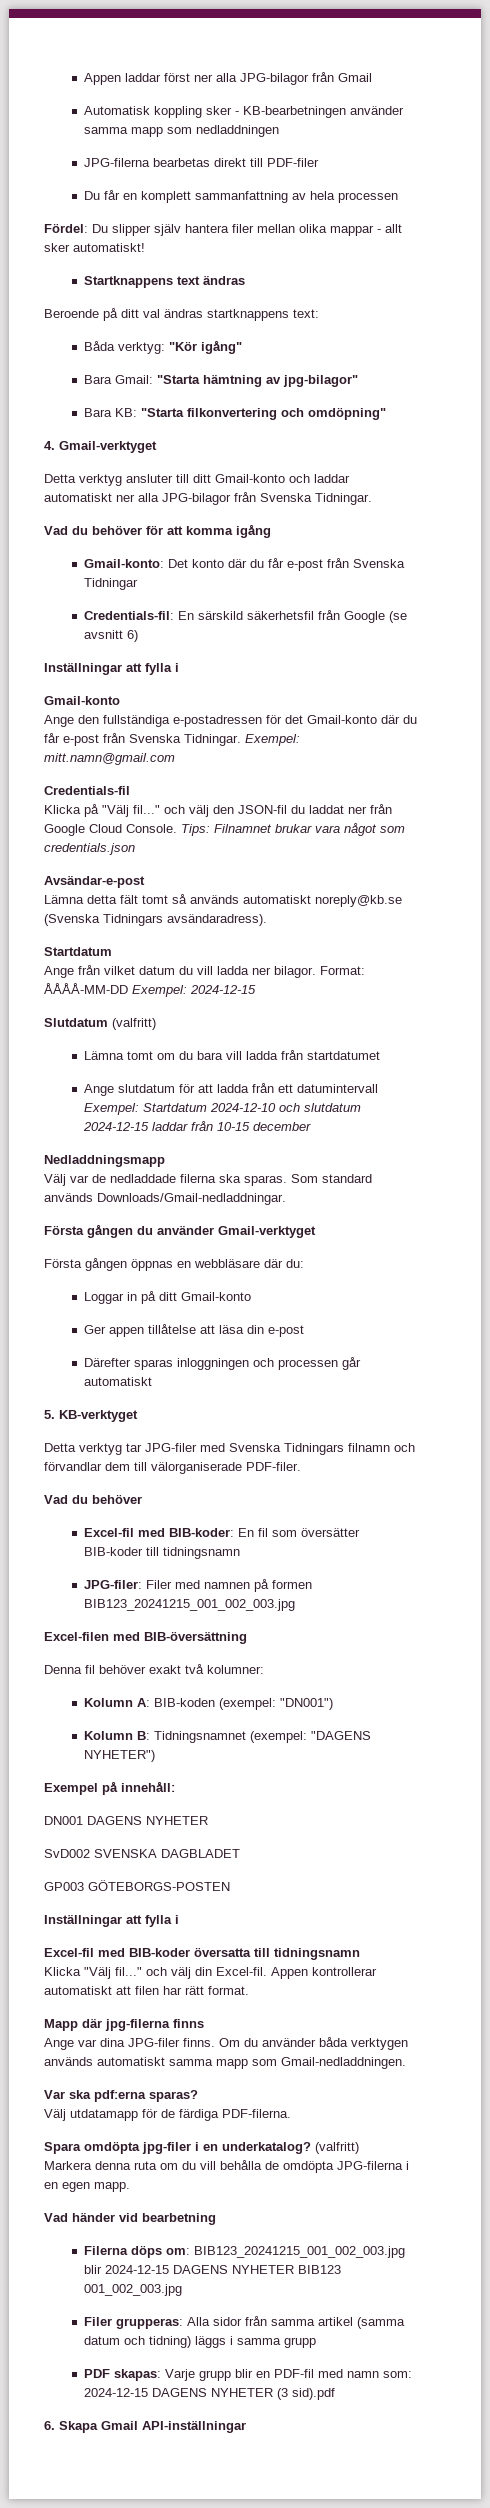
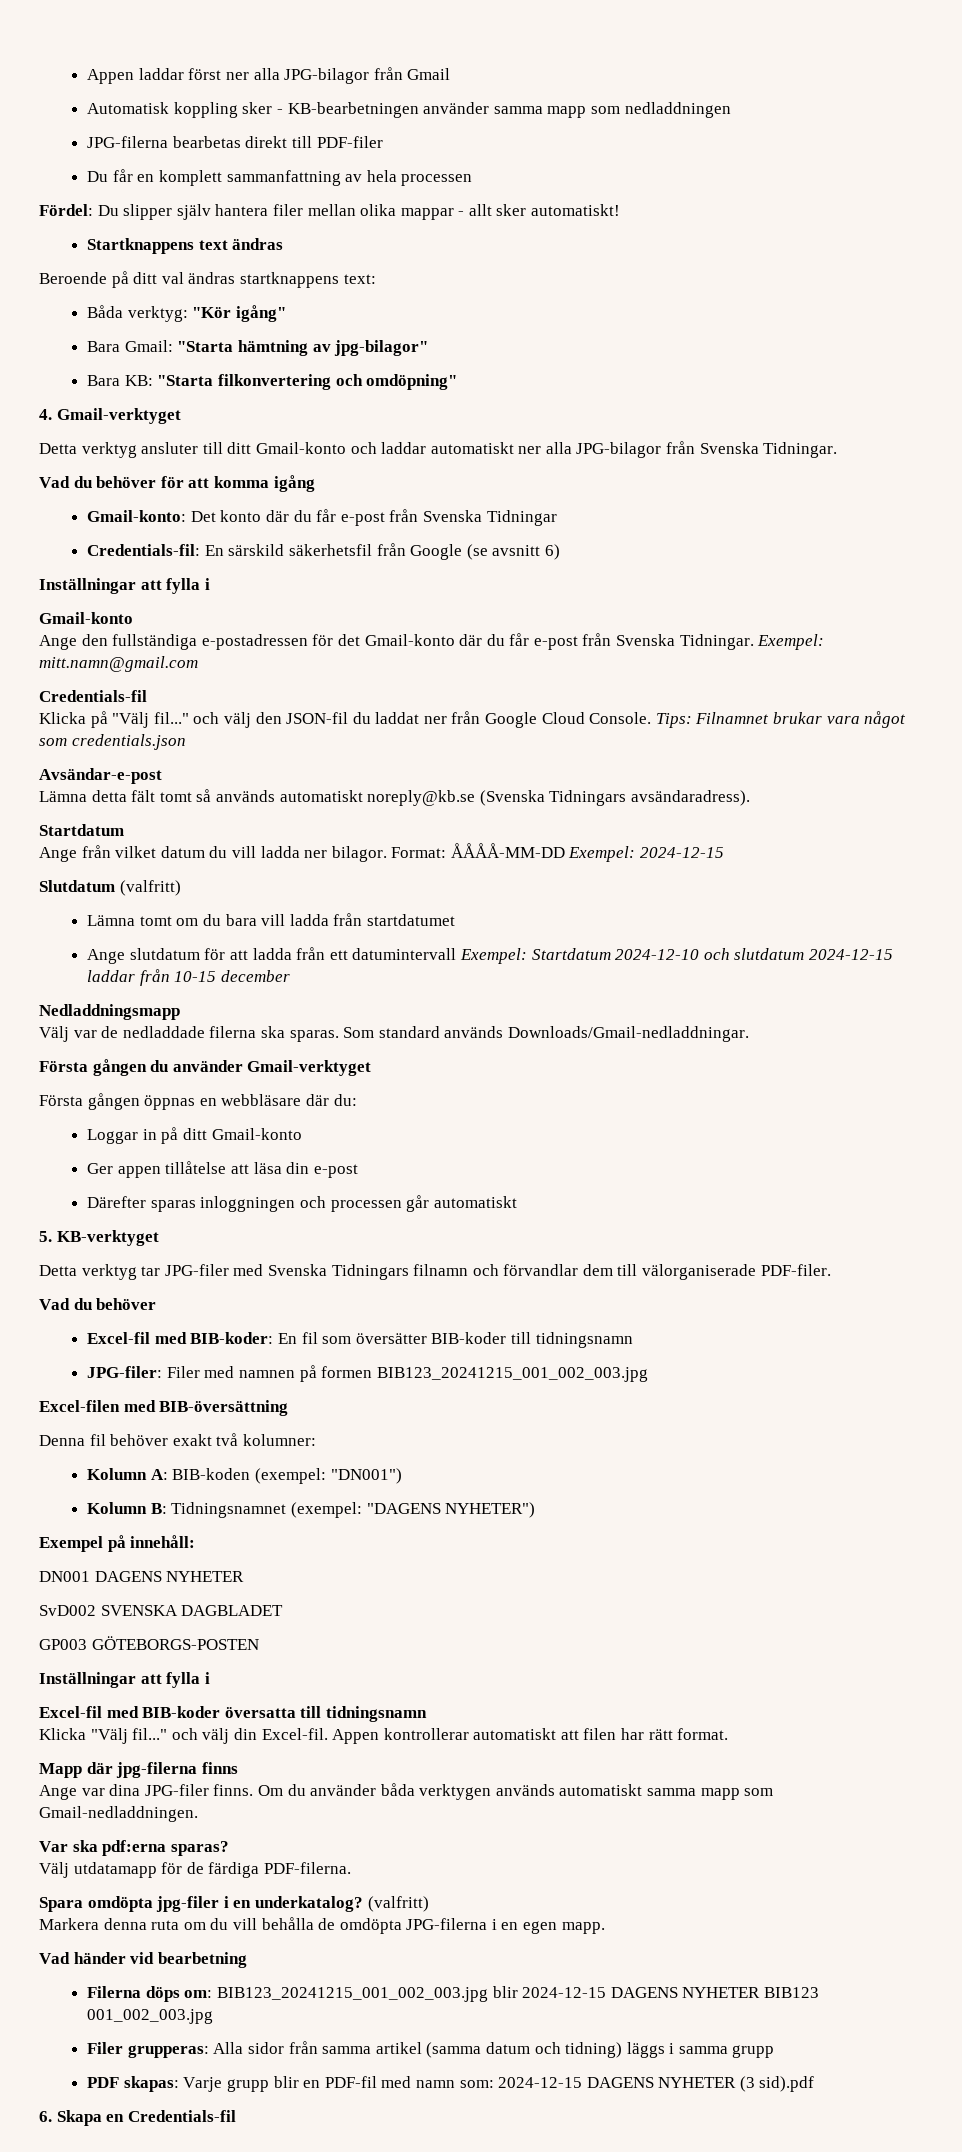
- 6. Skapa Gmail API-inställningar
+ 6. Skapa en Credentials-fil

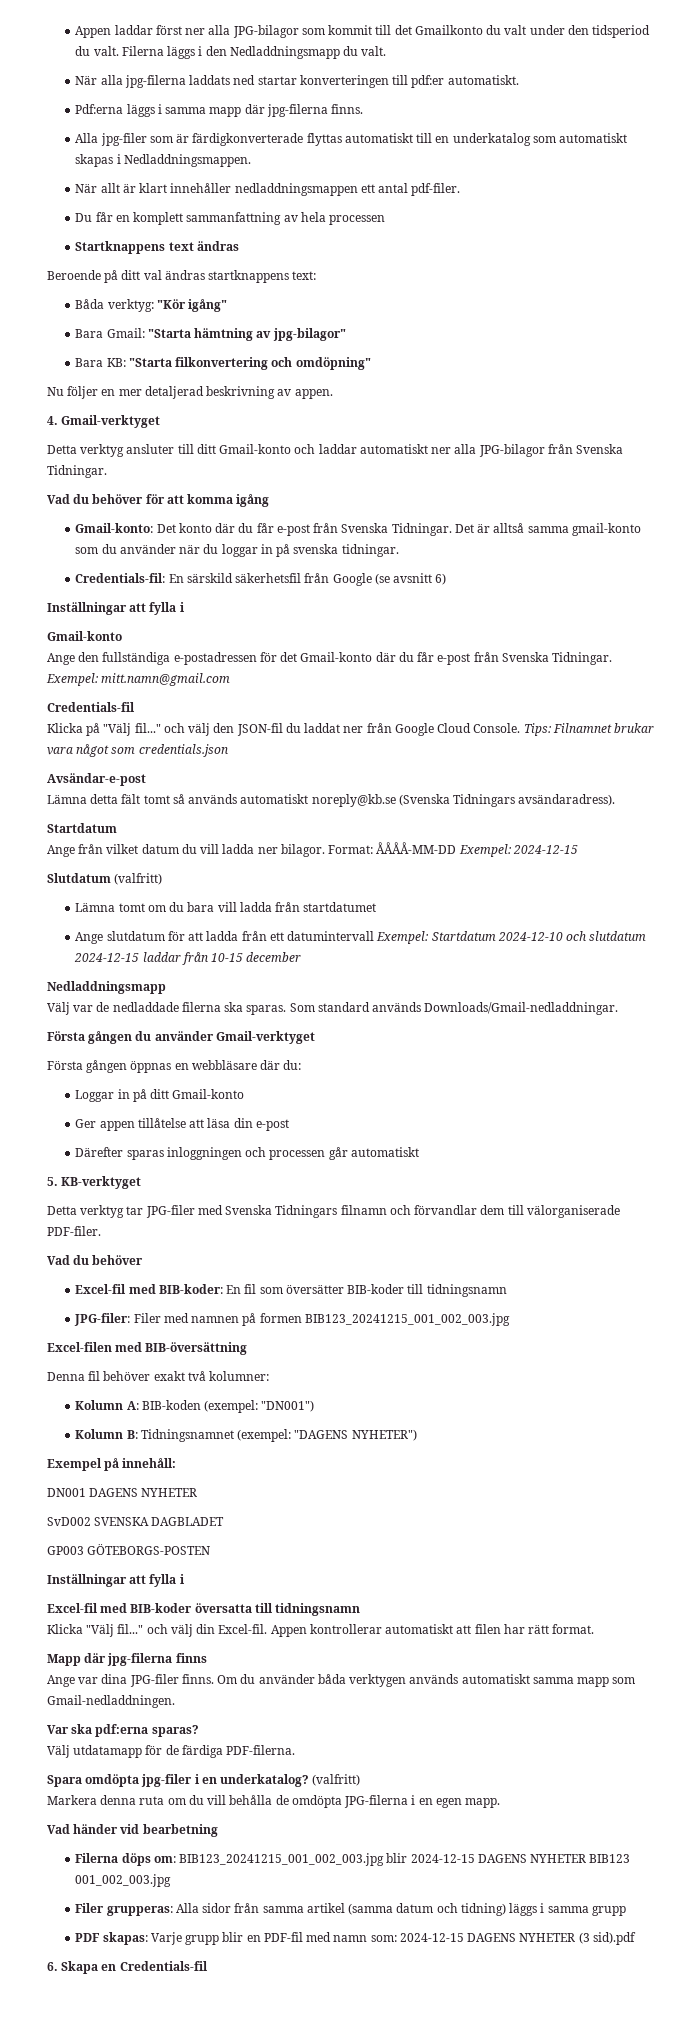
- Appen laddar först ner alla JPG-bilagor från Gmail
- Automatisk koppling sker - KB-bearbetningen använder samma mapp som nedladdningen
- JPG-filerna bearbetas direkt till PDF-filer
+ Appen laddar först ner alla JPG-bilagor som kommit till det Gmailkonto du valt under den tidsperiod du valt. Filerna läggs i den Nedladdningsmapp du valt.
+ När alla jpg-filerna laddats ned startar konverteringen till pdf:er automatiskt.
+ Pdf:erna läggs i samma mapp där jpg-filerna finns.
+ Alla jpg-filer som är färdigkonverterade flyttas automatiskt till en underkatalog som automatiskt skapas i Nedladdningsmappen.
+ När allt är klart innehåller nedladdningsmappen ett antal pdf-filer.
- Fördel: Du slipper själv hantera filer mellan olika mappar - allt sker automatiskt!
+ Nu följer en mer detaljerad beskrivning av appen.
- Gmail-konto: Det konto där du får e-post från Svenska Tidningar
+ Gmail-konto: Det konto där du får e-post från Svenska Tidningar. Det är alltså samma gmail-konto som du använder när du loggar in på svenska tidningar.

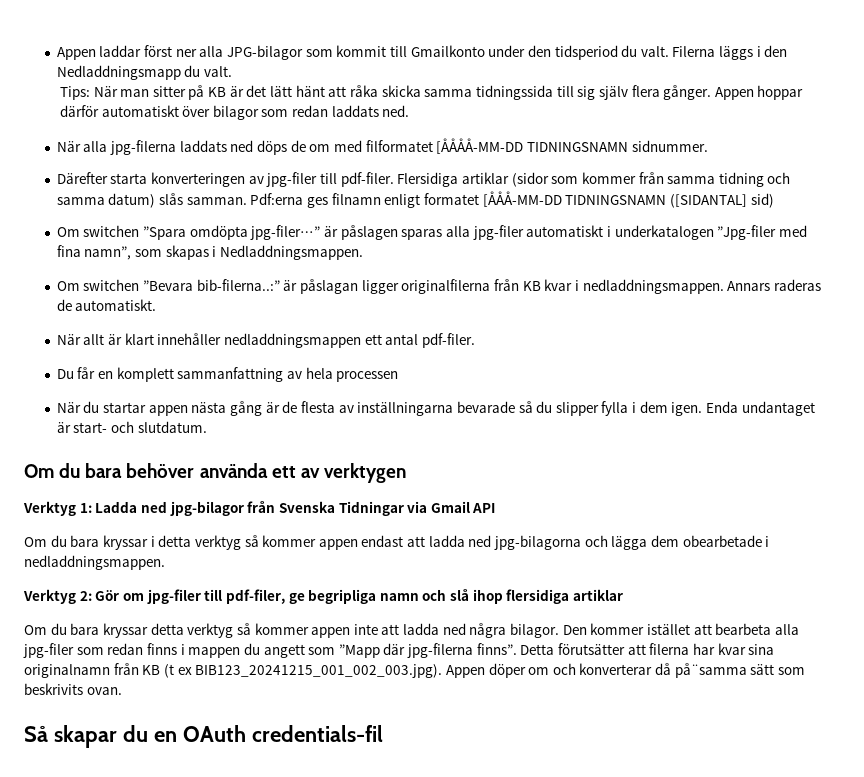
- Appen laddar först ner alla JPG-bilagor som kommit till det Gmailkonto du valt under den tidsperiod du valt.
+ Appen laddar först ner alla JPG-bilagor som kommit till Gmailkonto under den tidsperiod du valt.
+ Tips: När man sitter på KB är det lätt hänt att råka skicka samma tidningssida till sig själv flera gånger. Appen hoppar därför automatiskt över bilagor som redan laddats ned.
- När alla jpg-filerna laddats ned startar konverteringen till pdf:er automatiskt.
- Pdf:erna läggs i samma mapp där jpg-filerna finns.
- Alla jpg-filer som är färdigkonverterade flyttas automatiskt till en underkatalog som automatiskt skapas i Nedladdningsmappen.
+ När alla jpg-filerna laddats ned döps de om med filformatet [ÅÅÅÅ-MM-DD TIDNINGSNAMN sidnummer.
+ Därefter starta konverteringen av jpg-filer till pdf-filer. Flersidiga artiklar (sidor som kommer från samma tidning och samma datum) slås samman. Pdf:erna ges filnamn enligt formatet [ÅÅÅ-MM-DD TIDNINGSNAMN ([SIDANTAL] sid)
+ Om switchen ”Spara omdöpta jpg-filer…” är påslagen sparas alla jpg-filer automatiskt i underkatalogen ”Jpg-filer med fina namn”, som skapas i Nedladdningsmappen.
+ Om switchen ”Bevara bib-filerna..:” är påslagan ligger originalfilerna från KB kvar i nedladdningsmappen. Annars raderas de automatiskt.
- Startknappens text ändras
- Beroende på ditt val ändras startknappens text:
- Båda verktyg: "Kör igång"
- Bara Gmail: "Starta hämtning av jpg-bilagor"
- Bara KB: "Starta filkonvertering och omdöpning"
- Nu följer en mer detaljerad beskrivning av appen.
- 4. Gmail-verktyget
- Detta verktyg ansluter till ditt Gmail-konto och laddar automatiskt ner alla JPG-bilagor från Svenska Tidningar.
- Vad du behöver för att komma igång
- Gmail-konto: Det konto där du får e-post från Svenska Tidningar. Det är alltså samma gmail-konto som du använder när du loggar in på svenska tidningar.
- Credentials-fil: En särskild säkerhetsfil från Google (se avsnitt 6)
- Inställningar att fylla i
- Gmail-konto
- Ange den fullständiga e-postadressen för det Gmail-konto där du får e-post från Svenska Tidningar. Exempel: mitt.namn@gmail.com
- Credentials-fil
- Klicka på "Välj fil..." och välj den JSON-fil du laddat ner från Google Cloud Console. Tips: Filnamnet brukar vara något som credentials.json
- Avsändar-e-post
- Lämna detta fält tomt så används automatiskt noreply@kb.se (Svenska Tidningars avsändaradress).
- Startdatum
- Ange från vilket datum du vill ladda ner bilagor. Format: ÅÅÅÅ-MM-DD Exempel: 2024-12-15
- Slutdatum (valfritt)
- Lämna tomt om du bara vill ladda från startdatumet
- Ange slutdatum för att ladda från ett datumintervall Exempel: Startdatum 2024-12-10 och slutdatum 2024-12-15 laddar från 10-15 december
- Nedladdningsmapp
- Välj var de nedladdade filerna ska sparas. Som standard används Downloads/Gmail-nedladdningar.
- Första gången du använder Gmail-verktyget
- Första gången öppnas en webbläsare där du:
- Loggar in på ditt Gmail-konto
- Ger appen tillåtelse att läsa din e-post
- Därefter sparas inloggningen och processen går automatiskt
- 5. KB-verktyget
- Detta verktyg tar JPG-filer med Svenska Tidningars filnamn och förvandlar dem till välorganiserade PDF-filer.
- Vad du behöver
- Excel-fil med BIB-koder: En fil som översätter BIB-koder till tidningsnamn
- JPG-filer: Filer med namnen på formen BIB123_20241215_001_002_003.jpg
- Excel-filen med BIB-översättning
- Denna fil behöver exakt två kolumner:
- Kolumn A: BIB-koden (exempel: "DN001")
- Kolumn B: Tidningsnamnet (exempel: "DAGENS NYHETER")
- Exempel på innehåll:
- DN001 DAGENS NYHETER
- SvD002 SVENSKA DAGBLADET
- GP003 GÖTEBORGS-POSTEN
- Inställningar att fylla i
- Excel-fil med BIB-koder översatta till tidningsnamn
- Klicka "Välj fil..." och välj din Excel-fil. Appen kontrollerar automatiskt att filen har rätt format.
- Mapp där jpg-filerna finns
- Ange var dina JPG-filer finns. Om du använder båda verktygen används automatiskt samma mapp som Gmail-nedladdningen.
- Var ska pdf:erna sparas?
- Välj utdatamapp för de färdiga PDF-filerna.
- Spara omdöpta jpg-filer i en underkatalog? (valfritt)
- Markera denna ruta om du vill behålla de omdöpta JPG-filerna i en egen mapp.
- Vad händer vid bearbetning
- Filerna döps om: BIB123_20241215_001_002_003.jpg blir 2024-12-15 DAGENS NYHETER BIB123 001_002_003.jpg
- Filer grupperas: Alla sidor från samma artikel (samma datum och tidning) läggs i samma grupp
- PDF skapas: Varje grupp blir en PDF-fil med namn som: 2024-12-15 DAGENS NYHETER (3 sid).pdf
- 6. Skapa en Credentials-fil
+ När du startar appen nästa gång är de flesta av inställningarna bevarade så du slipper fylla i dem igen. Enda undantaget är start- och slutdatum.
+ Om du bara behöver använda ett av verktygen
+ Verktyg 1: Ladda ned jpg-bilagor från Svenska Tidningar via Gmail API
+ Om du bara kryssar i detta verktyg så kommer appen endast att ladda ned jpg-bilagorna och lägga dem obearbetade i nedladdningsmappen.
+ Verktyg 2: Gör om jpg-filer till pdf-filer, ge begripliga namn och slå ihop flersidiga artiklar
+ Om du bara kryssar detta verktyg så kommer appen inte att ladda ned några bilagor. Den kommer istället att bearbeta alla jpg-filer som redan finns i mappen du angett som ”Mapp där jpg-filerna finns”. Detta förutsätter att filerna har kvar sina originalnamn från KB (t ex BIB123_20241215_001_002_003.jpg). Appen döper om och konverterar då på¨samma sätt som beskrivits ovan.
+ Så skapar du en OAuth credentials-fil

